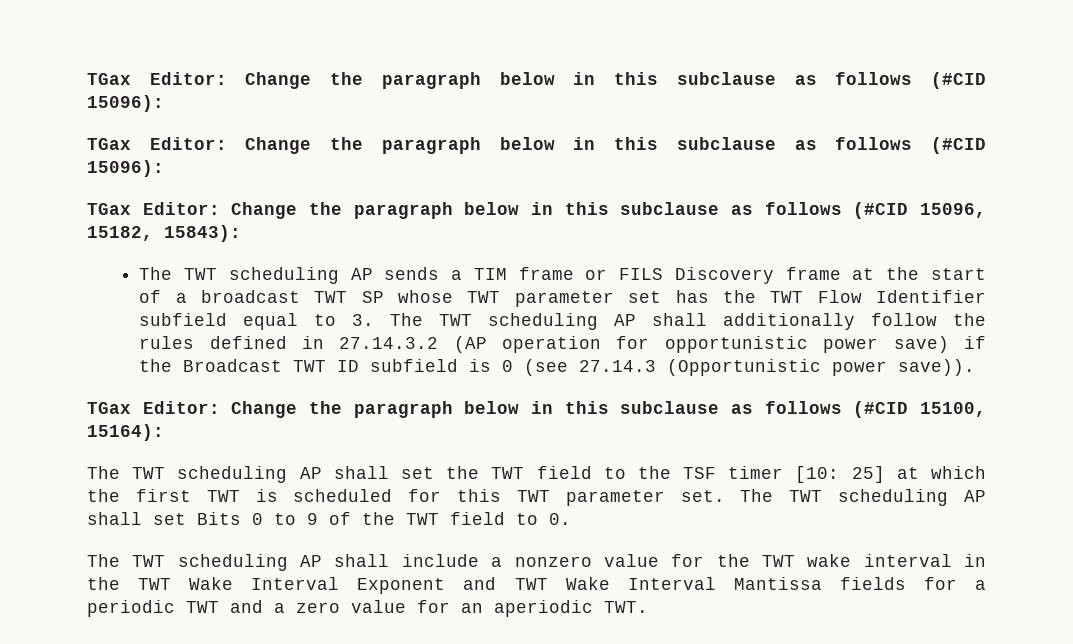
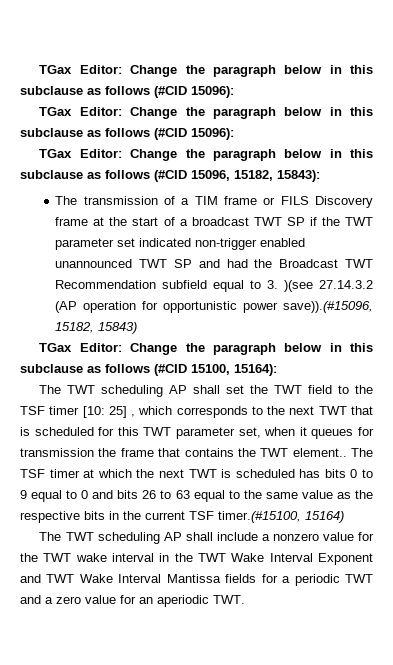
- The TWT scheduling AP sends a TIM frame or FILS Discovery frame at the start of a broadcast TWT SP whose TWT parameter set has the TWT Flow Identifier subfield equal to 3. The TWT scheduling AP shall additionally follow the rules defined in 27.14.3.2 (AP operation for opportunistic power save) if the Broadcast TWT ID subfield is 0 (see 27.14.3 (Opportunistic power save)).
+ The transmission of a TIM frame or FILS Discovery frame at the start of a broadcast TWT SP if the TWT parameter set indicated non-trigger enabled unannounced TWT SP and had the Broadcast TWT Recommendation subfield equal to 3. )(see 27.14.3.2 (AP operation for opportunistic power save)).(#15096, 15182, 15843)
- The TWT scheduling AP shall set the TWT field to the TSF timer [10: 25] at which the first TWT is scheduled for this TWT parameter set. The TWT scheduling AP shall set Bits 0 to 9 of the TWT field to 0.
+ The TWT scheduling AP shall set the TWT field to the TSF timer [10: 25] , which corresponds to the next TWT that is scheduled for this TWT parameter set, when it queues for transmission the frame that contains the TWT element.. The TSF timer at which the next TWT is scheduled has bits 0 to 9 equal to 0 and bits 26 to 63 equal to the same value as the respective bits in the current TSF timer.(#15100, 15164)

